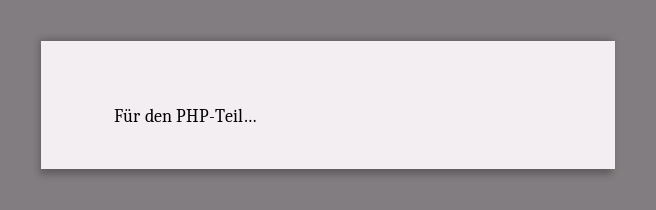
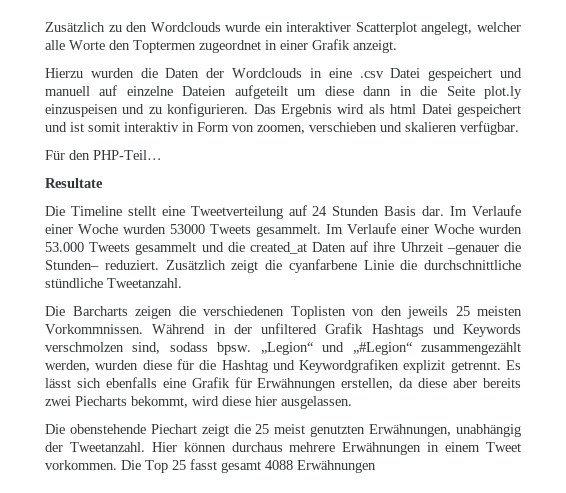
+ Zusätzlich zu den Wordclouds wurde ein interaktiver Scatterplot angelegt, welcher alle Worte den Toptermen zugeordnet in einer Grafik anzeigt.
+ Hierzu wurden die Daten der Wordclouds in eine .csv Datei gespeichert und manuell auf einzelne Dateien aufgeteilt um diese dann in die Seite plot.ly einzuspeisen und zu konfigurieren. Das Ergebnis wird als html Datei gespeichert und ist somit interaktiv in Form von zoomen, verschieben und skalieren verfügbar.
  Für den PHP-Teil…
+ Resultate
+ Die Timeline stellt eine Tweetverteilung auf 24 Stunden Basis dar. Im Verlaufe einer Woche wurden 53000 Tweets gesammelt. Im Verlaufe einer Woche wurden 53.000 Tweets gesammelt und die created_at Daten auf ihre Uhrzeit –genauer die Stunden– reduziert. Zusätzlich zeigt die cyanfarbene Linie die durchschnittliche stündliche Tweetanzahl.
+ Die Barcharts zeigen die verschiedenen Toplisten von den jeweils 25 meisten Vorkommnissen. Während in der unfiltered Grafik Hashtags und Keywords verschmolzen sind, sodass bpsw. „Legion“ und „#Legion“ zusammengezählt werden, wurden diese für die Hashtag und Keywordgrafiken explizit getrennt. Es lässt sich ebenfalls eine Grafik für Erwähnungen erstellen, da diese aber bereits zwei Piecharts bekommt, wird diese hier ausgelassen.
+ Die obenstehende Piechart zeigt die 25 meist genutzten Erwähnungen, unabhängig der Tweetanzahl. Hier können durchaus mehrere Erwähnungen in einem Tweet vorkommen. Die Top 25 fasst gesamt 4088 Erwähnungen

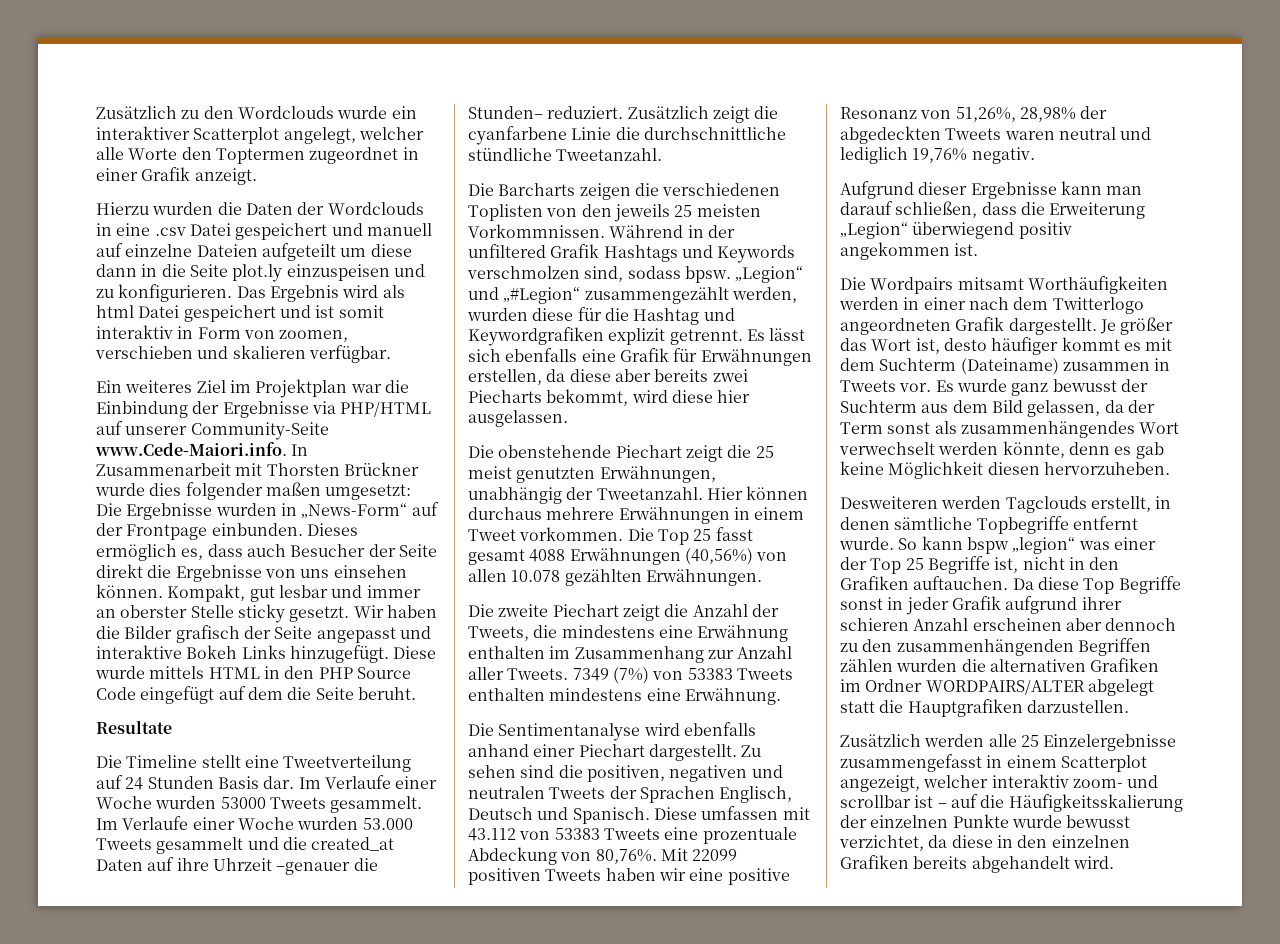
- Für den PHP-Teil…
+ Ein weiteres Ziel im Projektplan war die Einbindung der Ergebnisse via PHP/HTML auf unserer Community-Seite www.Cede-Maiori.info. In Zusammenarbeit mit Thorsten Brückner wurde dies folgender maßen umgesetzt: Die Ergebnisse wurden in „News-Form“ auf der Frontpage einbunden. Dieses ermöglich es, dass auch Besucher der Seite direkt die Ergebnisse von uns einsehen können. Kompakt, gut lesbar und immer an oberster Stelle sticky gesetzt. Wir haben die Bilder grafisch der Seite angepasst und interaktive Bokeh Links hinzugefügt. Diese wurde mittels HTML in den PHP Source Code eingefügt auf dem die Seite beruht.
- Die Top 25 fasst gesamt 4088 Erwähnungen
+ Die Top 25 fasst gesamt 4088 Erwähnungen (40,56%) von allen 10.078 gezählten Erwähnungen.
+ Die zweite Piechart zeigt die Anzahl der Tweets, die mindestens eine Erwähnung enthalten im Zusammenhang zur Anzahl aller Tweets. 7349 (7%) von 53383 Tweets enthalten mindestens eine Erwähnung.
+ Die Sentimentanalyse wird ebenfalls anhand einer Piechart dargestellt. Zu sehen sind die positiven, negativen und neutralen Tweets der Sprachen Englisch, Deutsch und Spanisch. Diese umfassen mit 43.112 von 53383 Tweets eine prozentuale Abdeckung von 80,76%. Mit 22099 positiven Tweets haben wir eine positive Resonanz von 51,26%, 28,98% der abgedeckten Tweets waren neutral und lediglich 19,76% negativ.
+ Aufgrund dieser Ergebnisse kann man darauf schließen, dass die Erweiterung „Legion“ überwiegend positiv angekommen ist.
+ Die Wordpairs mitsamt Worthäufigkeiten werden in einer nach dem Twitterlogo angeordneten Grafik dargestellt. Je größer das Wort ist, desto häufiger kommt es mit dem Suchterm (Dateiname) zusammen in Tweets vor. Es wurde ganz bewusst der Suchterm aus dem Bild gelassen, da der Term sonst als zusammenhängendes Wort verwechselt werden könnte, denn es gab keine Möglichkeit diesen hervorzuheben.
+ Desweiteren werden Tagclouds erstellt, in denen sämtliche Topbegriffe entfernt wurde. So kann bspw „legion“ was einer der Top 25 Begriffe ist, nicht in den Grafiken auftauchen. Da diese Top Begriffe sonst in jeder Grafik aufgrund ihrer schieren Anzahl erscheinen aber dennoch zu den zusammenhängenden Begriffen zählen wurden die alternativen Grafiken im Ordner WORDPAIRS/ALTER abgelegt statt die Hauptgrafiken darzustellen.
+ Zusätzlich werden alle 25 Einzelergebnisse zusammengefasst in einem Scatterplot angezeigt, welcher interaktiv zoom- und scrollbar ist – auf die Häufigkeitsskalierung der einzelnen Punkte wurde bewusst verzichtet, da diese in den einzelnen Grafiken bereits abgehandelt wird.

